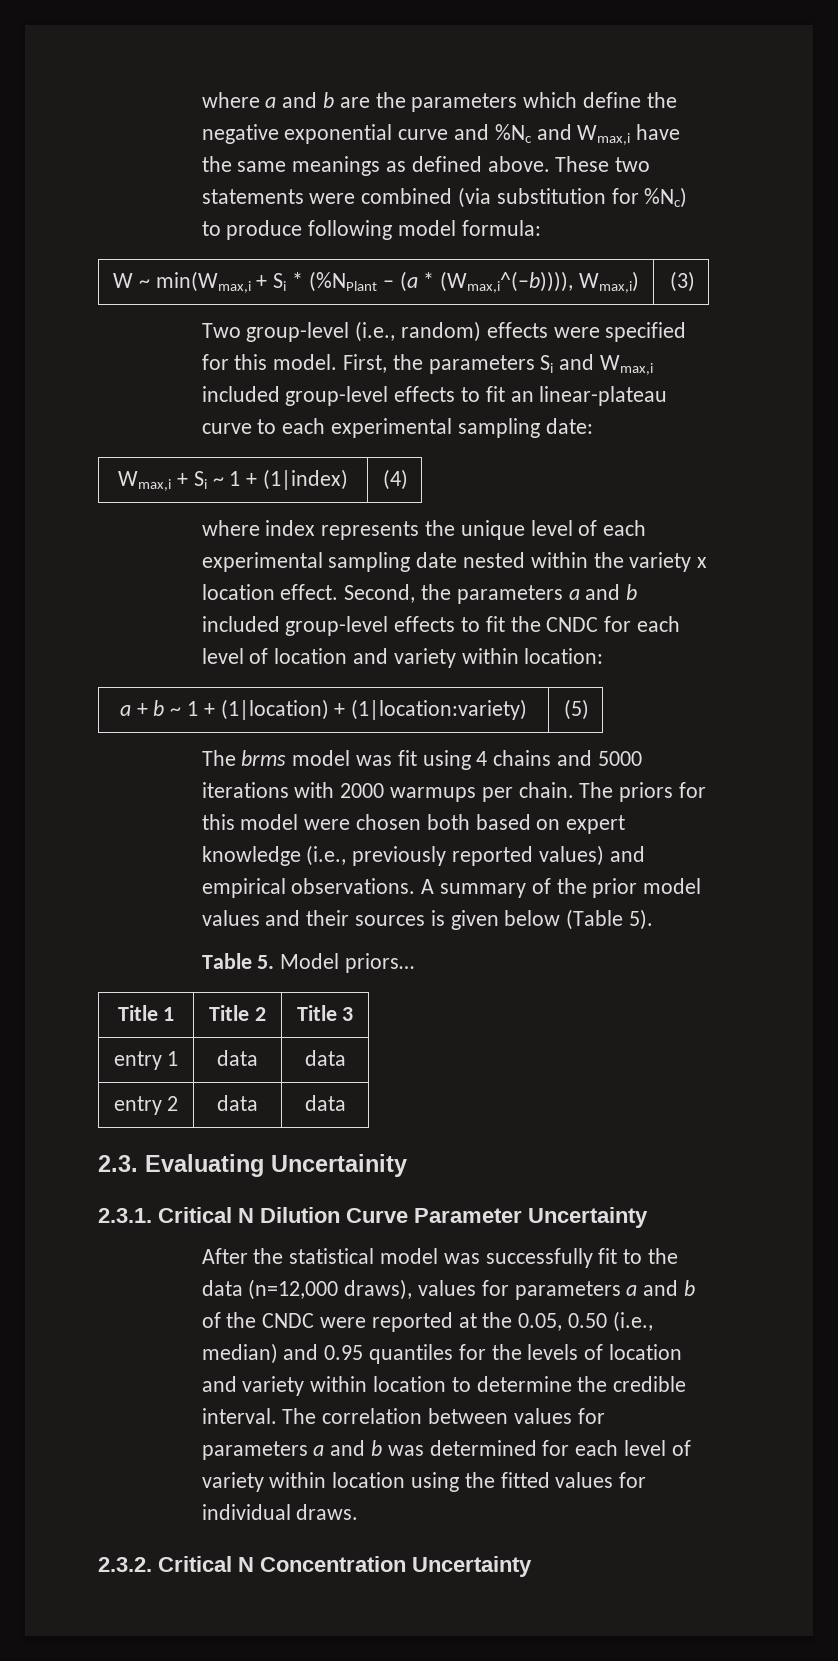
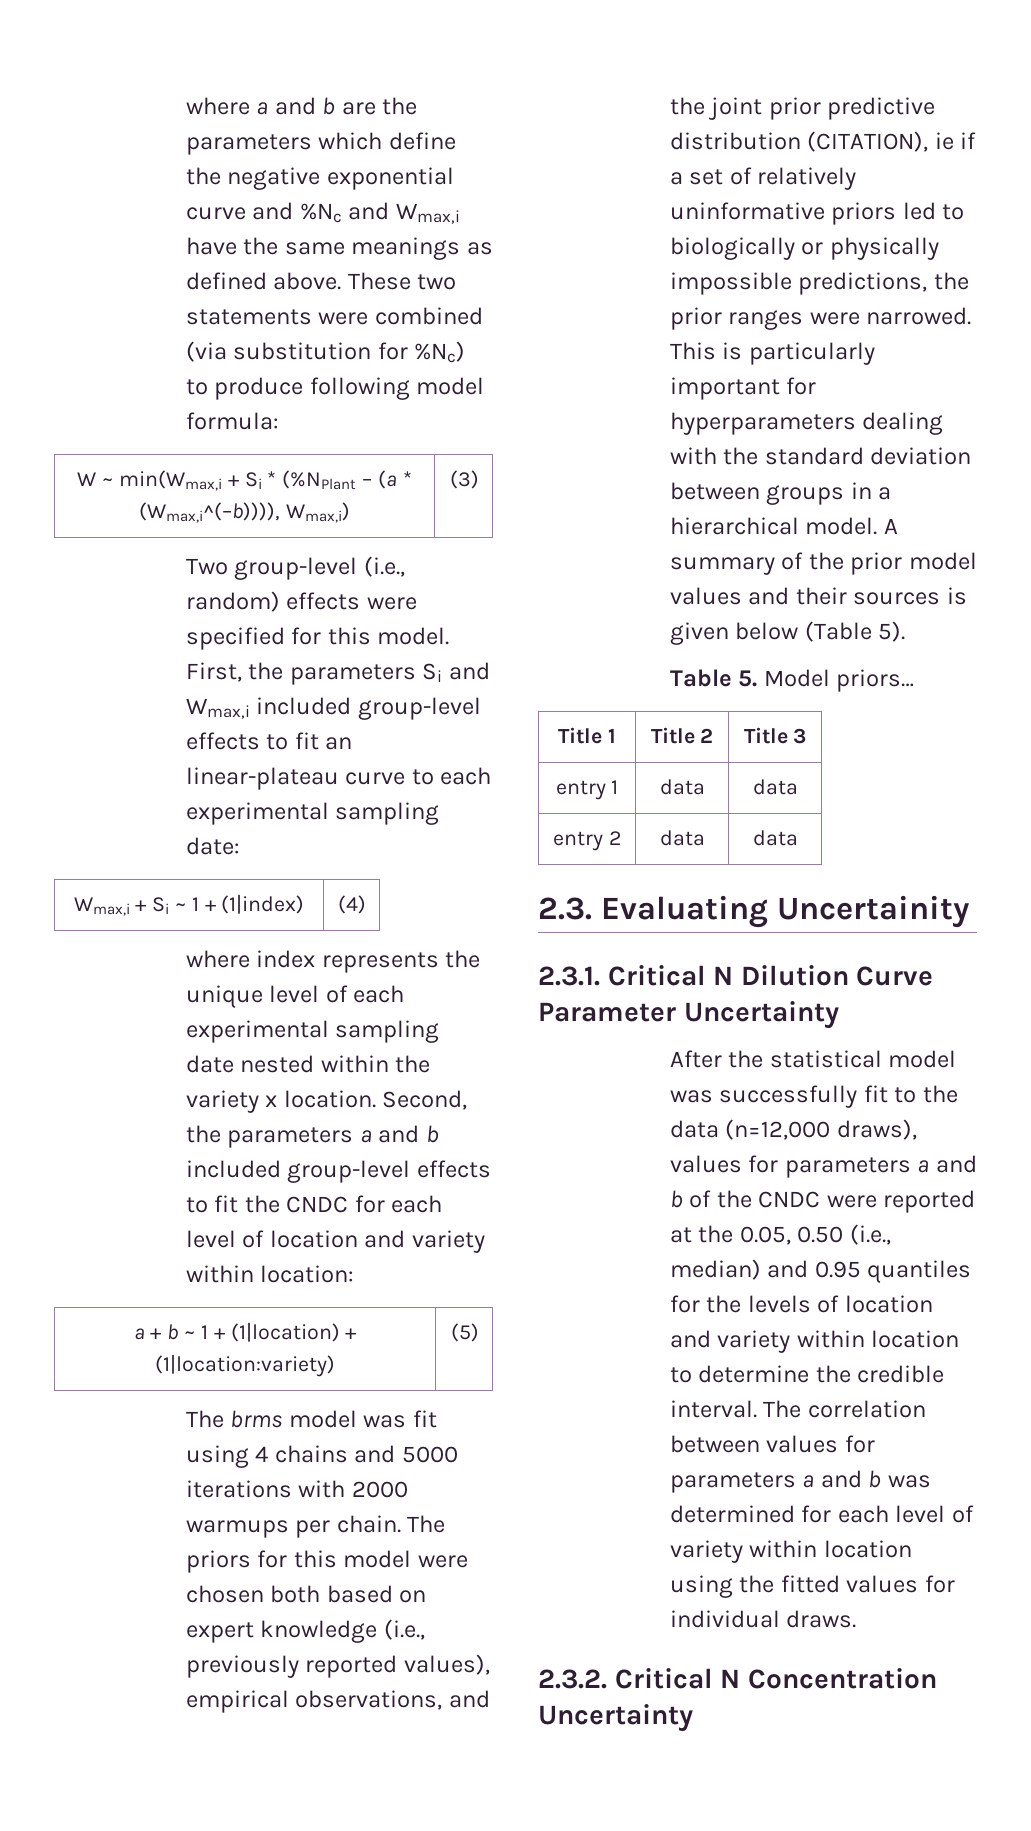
- where index represents the unique level of each experimental sampling date nested within the variety x location effect.
+ where index represents the unique level of each experimental sampling date nested within the variety x location.
- The priors for this model were chosen both based on expert knowledge (i.e., previously reported values) and empirical observations.
+ The priors for this model were chosen both based on expert knowledge (i.e., previously reported values), empirical observations, and the joint prior predictive distribution (CITATION), ie if a set of relatively uninformative priors led to biologically or physically impossible predictions, the prior ranges were narrowed. This is particularly important for hyperparameters dealing with the standard deviation between groups in a hierarchical model.

